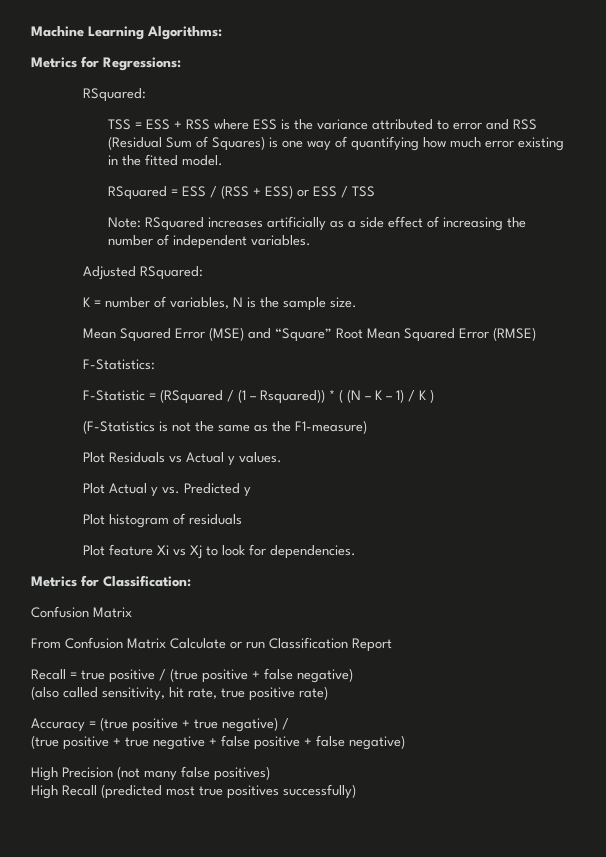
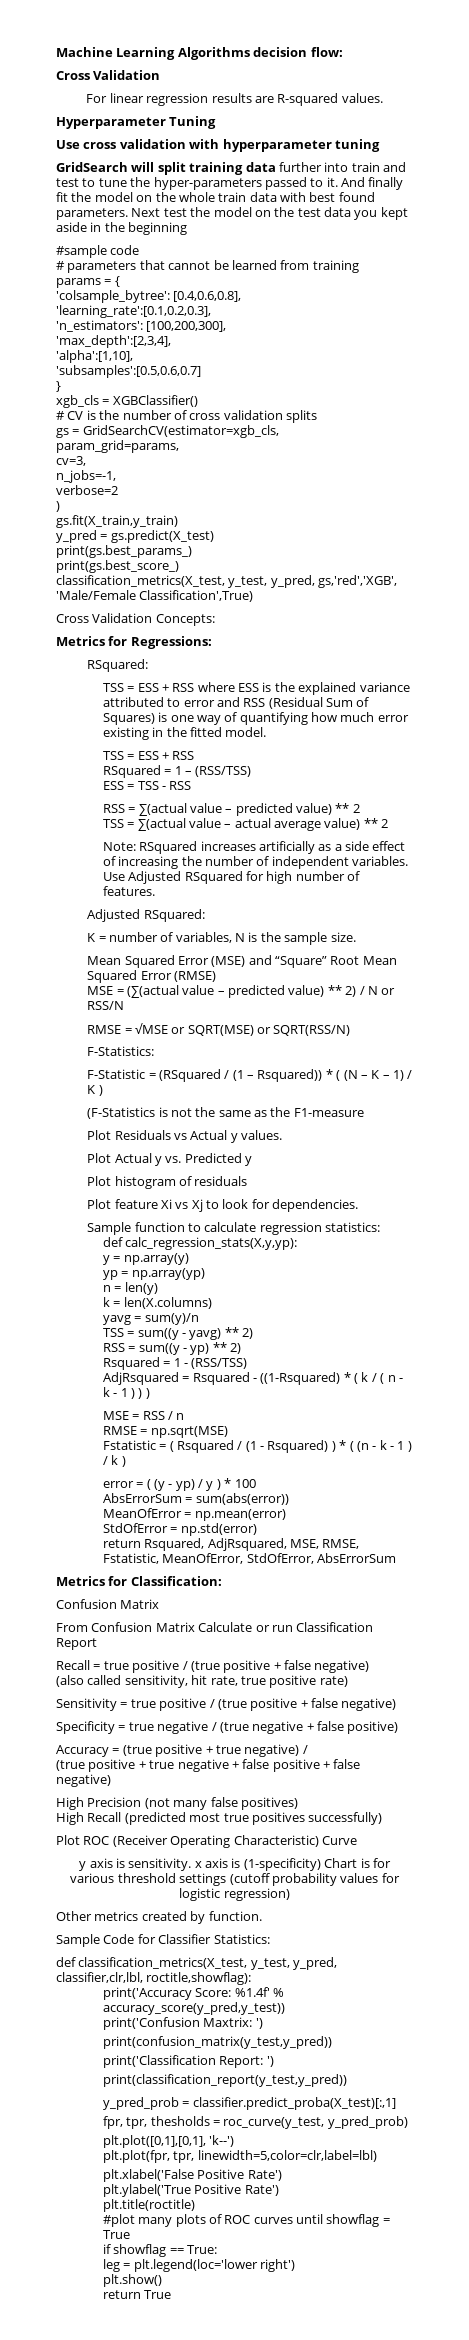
- Machine Learning Algorithms:
+ Machine Learning Algorithms decision flow:
+ Cross Validation
+ For linear regression results are R-squared values.
+ Hyperparameter Tuning
+ Use cross validation with hyperparameter tuning
+ GridSearch will split training data further into train and test to tune the hyper-parameters passed to it. And finally fit the model on the whole train data with best found parameters. Next test the model on the test data you kept aside in the beginning
+ #sample code
+ # parameters that cannot be learned from training
+ params = {
+ 'colsample_bytree': [0.4,0.6,0.8],
+ 'learning_rate':[0.1,0.2,0.3],
+ 'n_estimators': [100,200,300],
+ 'max_depth':[2,3,4],
+ 'alpha':[1,10],
+ 'subsamples':[0.5,0.6,0.7]
+ }
+ xgb_cls = XGBClassifier()
+ # CV is the number of cross validation splits
+ gs = GridSearchCV(estimator=xgb_cls,
+ param_grid=params,
+ cv=3,
+ n_jobs=-1,
+ verbose=2
+ )
+ gs.fit(X_train,y_train)
+ y_pred = gs.predict(X_test)
+ print(gs.best_params_)
+ print(gs.best_score_)
+ classification_metrics(X_test, y_test, y_pred, gs,'red','XGB', 'Male/Female Classification',True)
+ Cross Validation Concepts:
- TSS = ESS + RSS where ESS is the variance attributed to error and RSS (Residual Sum of Squares) is one way of quantifying how much error existing in the fitted model.
- RSquared = ESS / (RSS + ESS) or ESS / TSS
+ TSS = ESS + RSS where ESS is the explained variance attributed to error and RSS (Residual Sum of Squares) is one way of quantifying how much error existing in the fitted model.
+ TSS = ESS + RSS
+ RSquared = 1 – (RSS/TSS)
+ ESS = TSS - RSS
+ RSS = ∑(actual value – predicted value) ** 2
+ TSS = ∑(actual value – actual average value) ** 2
+ Use Adjusted RSquared for high number of features.
+ MSE = (∑(actual value – predicted value) ** 2) / N or RSS/N
+ RMSE = √MSE or SQRT(MSE) or SQRT(RSS/N)
- (F-Statistics is not the same as the F1-measure)
+ (F-Statistics is not the same as the F1-measure
+ Sample function to calculate regression statistics:
+ def calc_regression_stats(X,y,yp):
+ y = np.array(y)
+ yp = np.array(yp)
+ n = len(y)
+ k = len(X.columns)
+ yavg = sum(y)/n
+ TSS = sum((y - yavg) ** 2)
+ RSS = sum((y - yp) ** 2)
+ Rsquared = 1 - (RSS/TSS)
+ AdjRsquared = Rsquared - ((1-Rsquared) * ( k / ( n - k - 1 ) ) )
+ MSE = RSS / n
+ RMSE = np.sqrt(MSE)
+ Fstatistic = ( Rsquared / (1 - Rsquared) ) * ( (n - k - 1 ) / k )
+ error = ( (y - yp) / y ) * 100
+ AbsErrorSum = sum(abs(error))
+ MeanOfError = np.mean(error)
+ StdOfError = np.std(error)
+ return Rsquared, AdjRsquared, MSE, RMSE, Fstatistic, MeanOfError, StdOfError, AbsErrorSum
+ Sensitivity = true positive / (true positive + false negative)
+ Specificity = true negative / (true negative + false positive)
+ Plot ROC (Receiver Operating Characteristic) Curve
+ y axis is sensitivity. x axis is (1-specificity) Chart is for various threshold settings (cutoff probability values for logistic regression)
+ Other metrics created by function.
+ Sample Code for Classifier Statistics:
+ def classification_metrics(X_test, y_test, y_pred, classifier,clr,lbl, roctitle,showflag):
+ print('Accuracy Score: %1.4f' % accuracy_score(y_pred,y_test))
+ print('Confusion Maxtrix: ')
+ print(confusion_matrix(y_test,y_pred))
+ print('Classification Report: ')
+ print(classification_report(y_test,y_pred))
+ y_pred_prob = classifier.predict_proba(X_test)[:,1]
+ fpr, tpr, thesholds = roc_curve(y_test, y_pred_prob)
+ plt.plot([0,1],[0,1], 'k--')
+ plt.plot(fpr, tpr, linewidth=5,color=clr,label=lbl)
+ plt.xlabel('False Positive Rate')
+ plt.ylabel('True Positive Rate')
+ plt.title(roctitle)
+ #plot many plots of ROC curves until showflag = True
+ if showflag == True:
+ leg = plt.legend(loc='lower right')
+ plt.show()
+ return True

